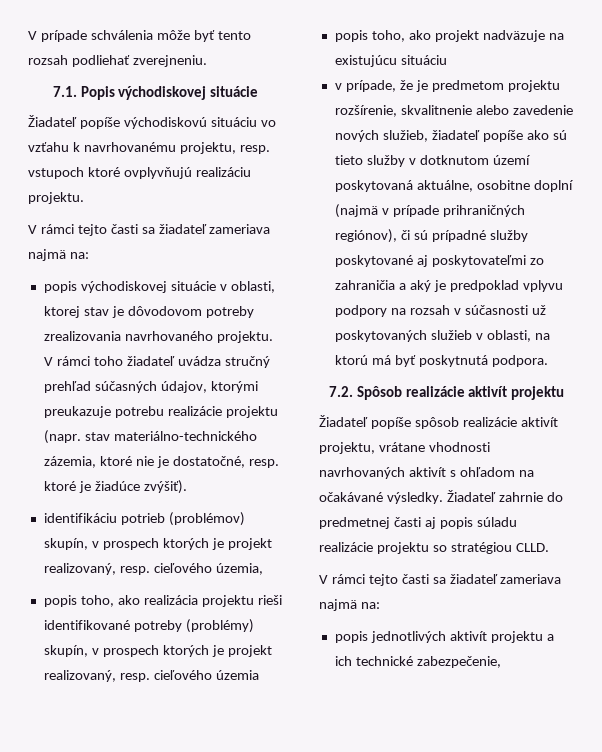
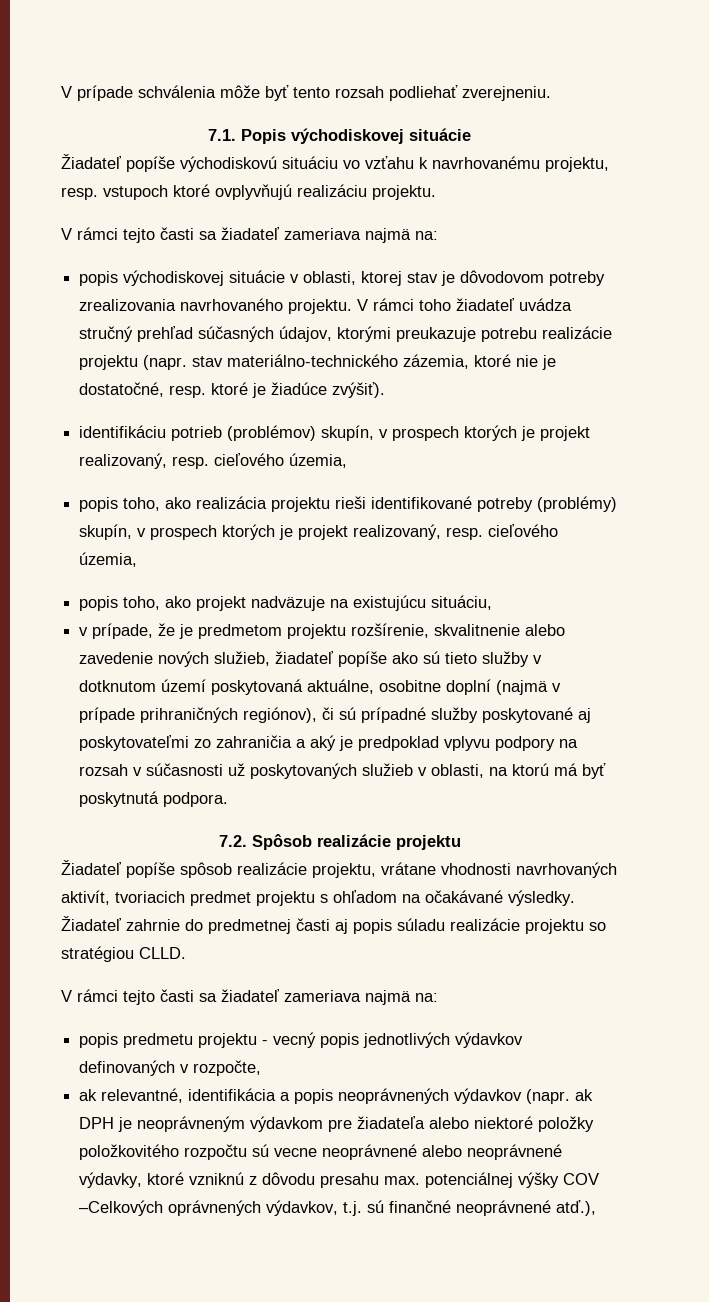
- popis toho, ako realizácia projektu rieši identifikované potreby (problémy) skupín, v prospech ktorých je projekt realizovaný, resp. cieľového územia
+ popis toho, ako realizácia projektu rieši identifikované potreby (problémy) skupín, v prospech ktorých je projekt realizovaný, resp. cieľového územia,
- popis toho, ako projekt nadväzuje na existujúcu situáciu
+ popis toho, ako projekt nadväzuje na existujúcu situáciu,
- 7.2. Spôsob realizácie aktivít projektu
+ 7.2. Spôsob realizácie projektu
- Žiadateľ popíše spôsob realizácie aktivít projektu, vrátane vhodnosti navrhovaných aktivít s ohľadom na očakávané výsledky.
+ Žiadateľ popíše spôsob realizácie projektu, vrátane vhodnosti navrhovaných aktivít, tvoriacich predmet projektu s ohľadom na očakávané výsledky.
- popis jednotlivých aktivít projektu a ich technické zabezpečenie,
+ popis predmetu projektu - vecný popis jednotlivých výdavkov definovaných v rozpočte,
+ ak relevantné, identifikácia a popis neoprávnených výdavkov (napr. ak DPH je neoprávneným výdavkom pre žiadateľa alebo niektoré položky položkovitého rozpočtu sú vecne neoprávnené alebo neoprávnené výdavky, ktoré vzniknú z dôvodu presahu max. potenciálnej výšky COV –Celkových oprávnených výdavkov, t.j. sú finančné neoprávnené atď.),

